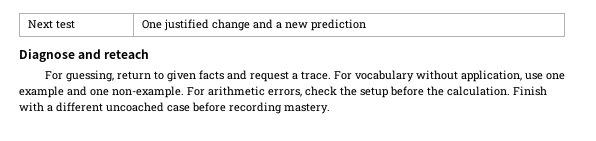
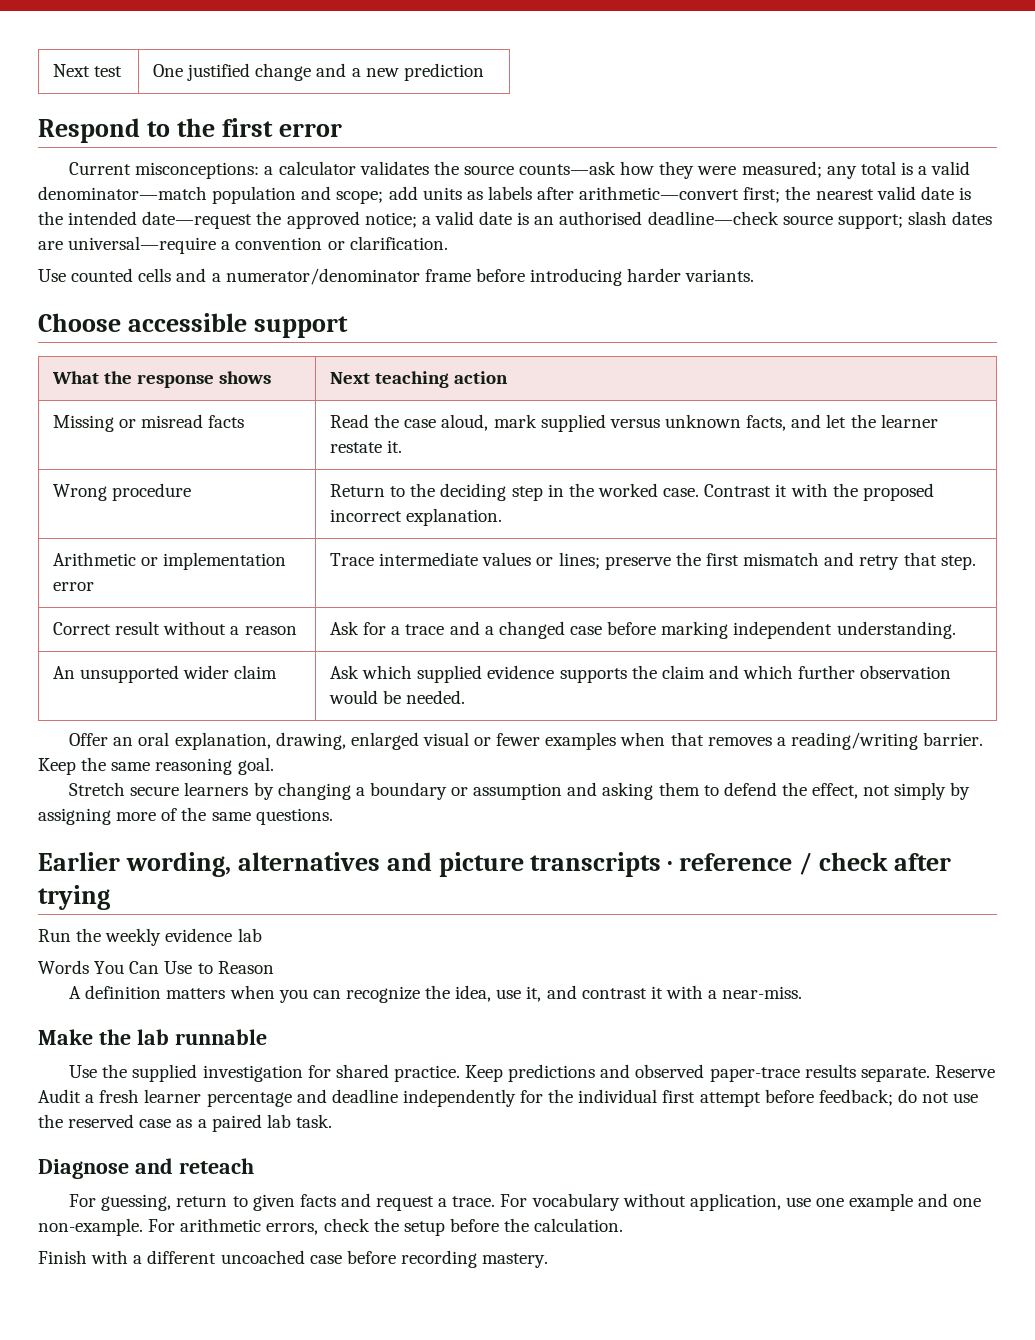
+ Respond to the first error
+ Current misconceptions: a calculator validates the source counts—ask how they were measured; any total is a valid denominator—match population and scope; add units as labels after arithmetic—convert first; the nearest valid date is the intended date—request the approved notice; a valid date is an authorised deadline—check source support; slash dates are universal—require a convention or clarification.
+ Use counted cells and a numerator/denominator frame before introducing harder variants.
+ Choose accessible support
+ What the response shows | Next teaching action
+ Missing or misread facts | Read the case aloud, mark supplied versus unknown facts, and let the learner restate it.
+ Wrong procedure | Return to the deciding step in the worked case. Contrast it with the proposed incorrect explanation.
+ Arithmetic or implementation error | Trace intermediate values or lines; preserve the first mismatch and retry that step.
+ Correct result without a reason | Ask for a trace and a changed case before marking independent understanding.
+ An unsupported wider claim | Ask which supplied evidence supports the claim and which further observation would be needed.
+ Offer an oral explanation, drawing, enlarged visual or fewer examples when that removes a reading/writing barrier. Keep the same reasoning goal.
+ Stretch secure learners by changing a boundary or assumption and asking them to defend the effect, not simply by assigning more of the same questions.
+ Earlier wording, alternatives and picture transcripts · reference / check after trying
+ Run the weekly evidence lab
+ Words You Can Use to Reason
+ A definition matters when you can recognize the idea, use it, and contrast it with a near-miss.
+ Make the lab runnable
+ Use the supplied investigation for shared practice. Keep predictions and observed paper-trace results separate. Reserve Audit a fresh learner percentage and deadline independently for the individual first attempt before feedback; do not use the reserved case as a paired lab task.
- For arithmetic errors, check the setup before the calculation. Finish with a different uncoached case before recording mastery.
+ For arithmetic errors, check the setup before the calculation.
+ Finish with a different uncoached case before recording mastery.

